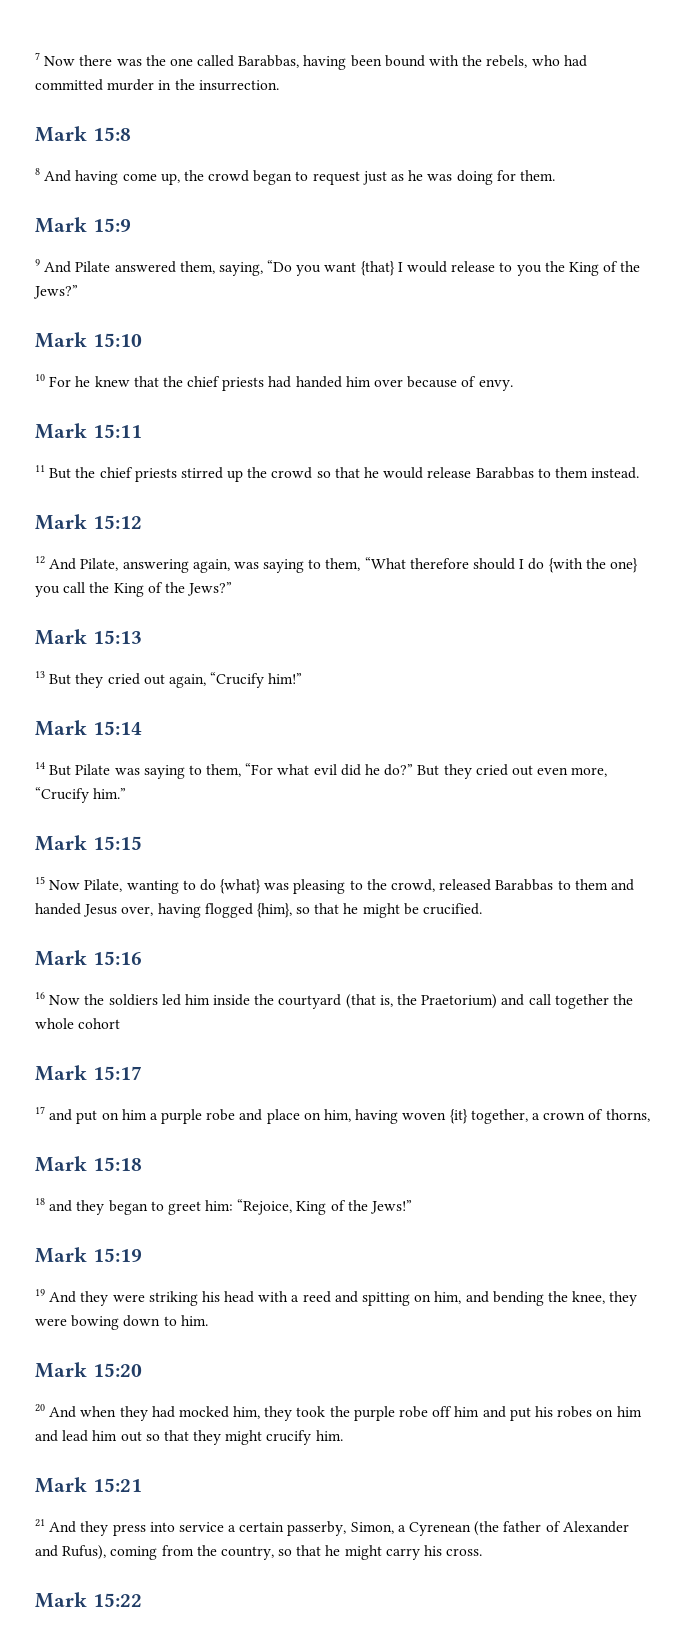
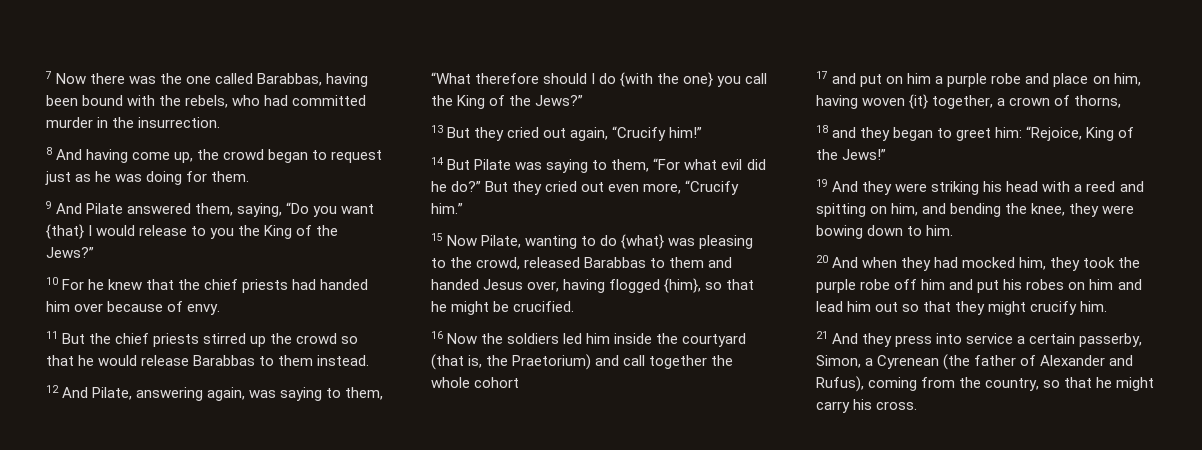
- Mark 15:8
- Mark 15:9
- Mark 15:10
- Mark 15:11
- Mark 15:12
- Mark 15:13
- Mark 15:14
- Mark 15:15
- Mark 15:16
- Mark 15:17
- Mark 15:18
- Mark 15:19
- Mark 15:20
- Mark 15:21
- Mark 15:22

